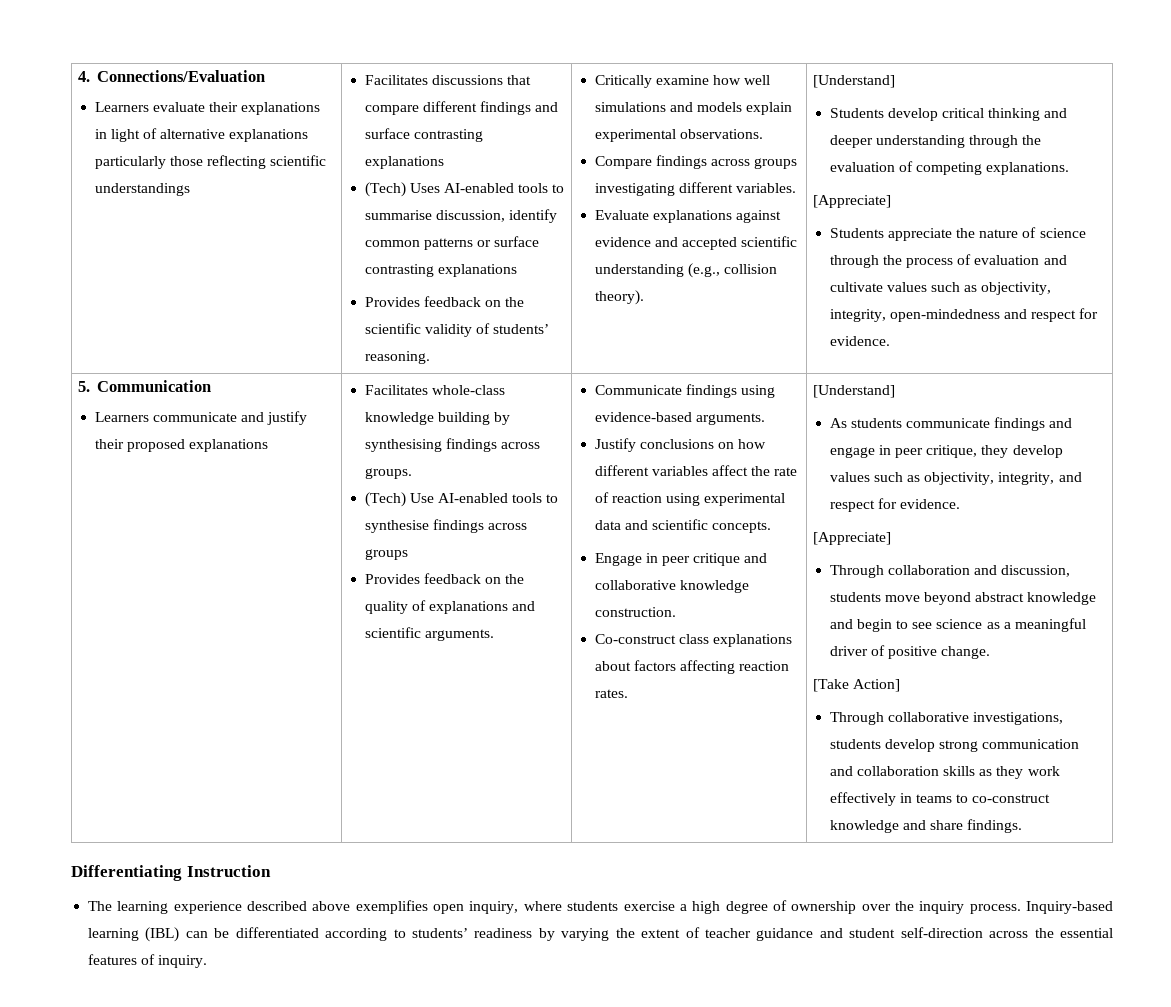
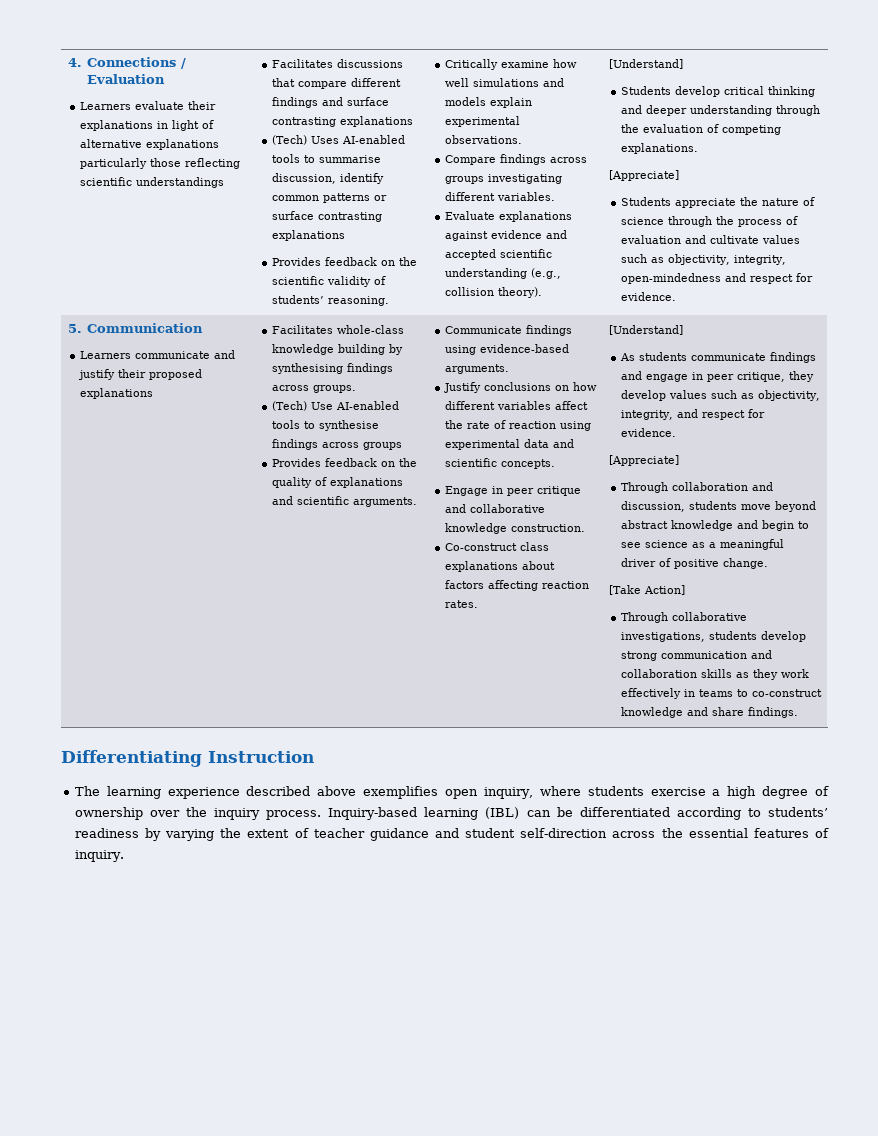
- 4. Connections/Evaluation
+ 4. Connections / Evaluation

